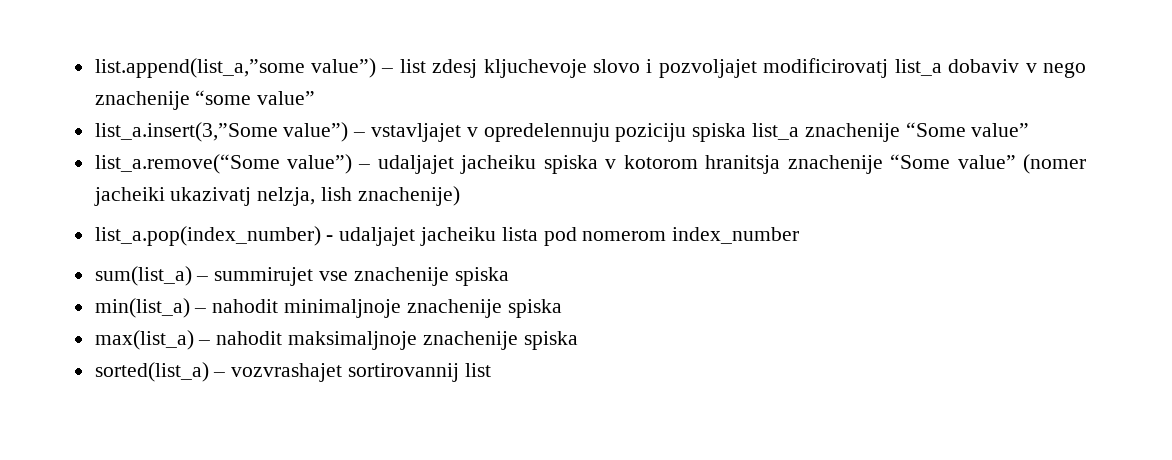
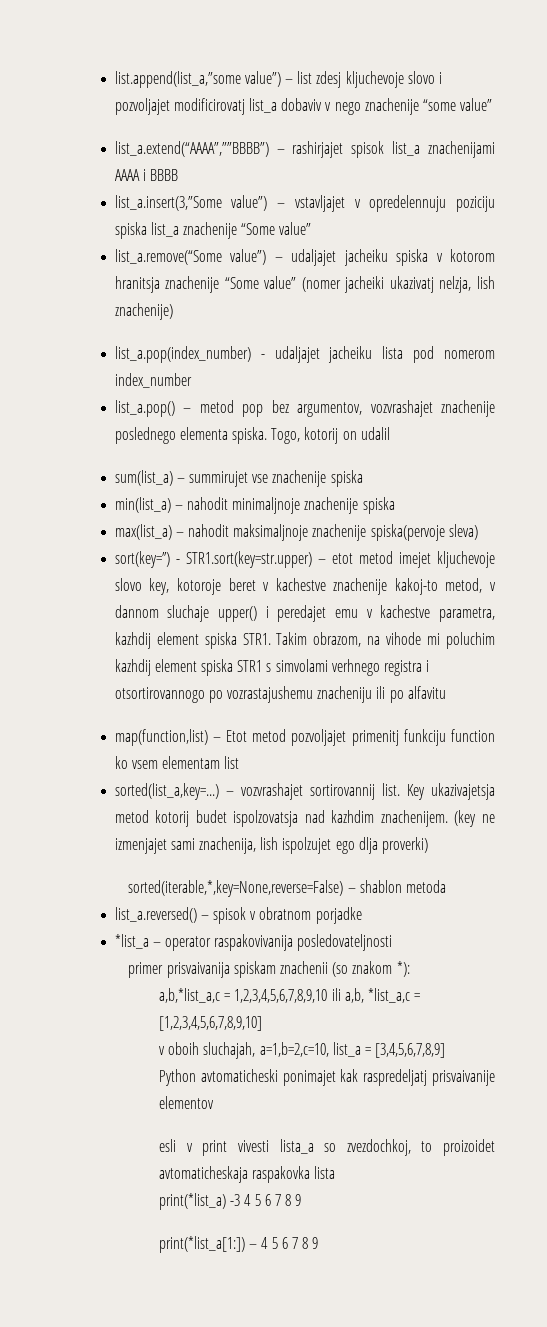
+ list_a.extend(“AAAA”,””BBBB”) – rashirjajet spisok list_a znachenijami AAAA i BBBB
+ list_a.pop() – metod pop bez argumentov, vozvrashajet znachenije poslednego elementa spiska. Togo, kotorij on udalil
- max(list_a) – nahodit maksimaljnoje znachenije spiska
- sorted(list_a) – vozvrashajet sortirovannij list
+ max(list_a) – nahodit maksimaljnoje znachenije spiska(pervoje sleva)
+ sort(key=’’) - STR1.sort(key=str.upper) – etot metod imejet kljuchevoje slovo key, kotoroje beret v kachestve znachenije kakoj-to metod, v dannom sluchaje upper() i peredajet emu v kachestve parametra, kazhdij element spiska STR1. Takim obrazom, na vihode mi poluchim kazhdij element spiska STR1 s simvolami verhnego registra i otsortirovannogo po vozrastajushemu znacheniju ili po alfavitu
+ map(function,list) – Etot metod pozvoljajet primenitj funkciju function ko vsem elementam list
+ sorted(list_a,key=...) – vozvrashajet sortirovannij list. Key ukazivajetsja metod kotorij budet ispolzovatsja nad kazhdim znachenijem. (key ne izmenjajet sami znachenija, lish ispolzujet ego dlja proverki)
+ sorted(iterable,*,key=None,reverse=False) – shablon metoda
+ list_a.reversed() – spisok v obratnom porjadke
+ *list_a – operator raspakovivanija posledovateljnosti
+ primer prisvaivanija spiskam znachenii (so znakom *):
+ a,b,*list_a,c = 1,2,3,4,5,6,7,8,9,10 ili a,b, *list_a,c = [1,2,3,4,5,6,7,8,9,10]
+ v oboih sluchajah, a=1,b=2,c=10, list_a = [3,4,5,6,7,8,9]
+ Python avtomaticheski ponimajet kak raspredeljatj prisvaivanije elementov
+ esli v print vivesti lista_a so zvezdochkoj, to proizoidet avtomaticheskaja raspakovka lista
+ print(*list_a) -3 4 5 6 7 8 9
+ print(*list_a[1:]) – 4 5 6 7 8 9

